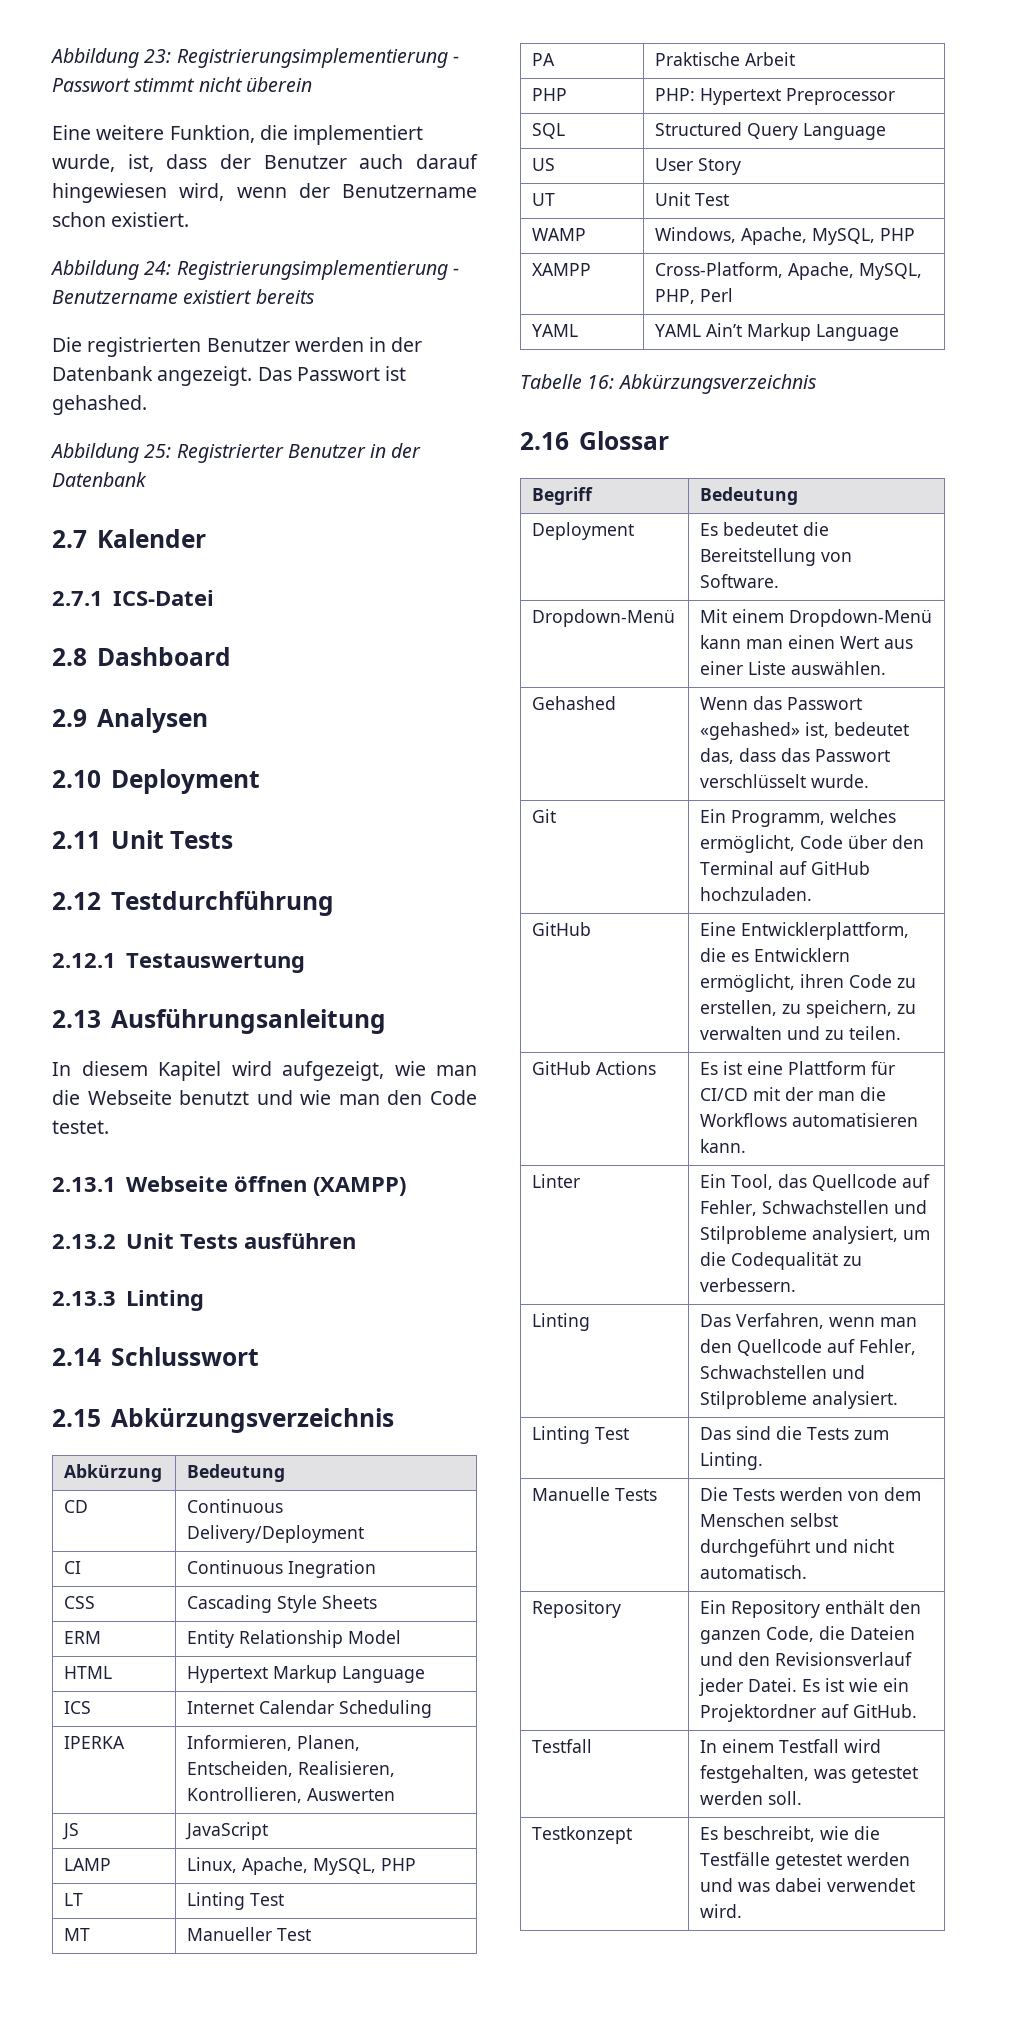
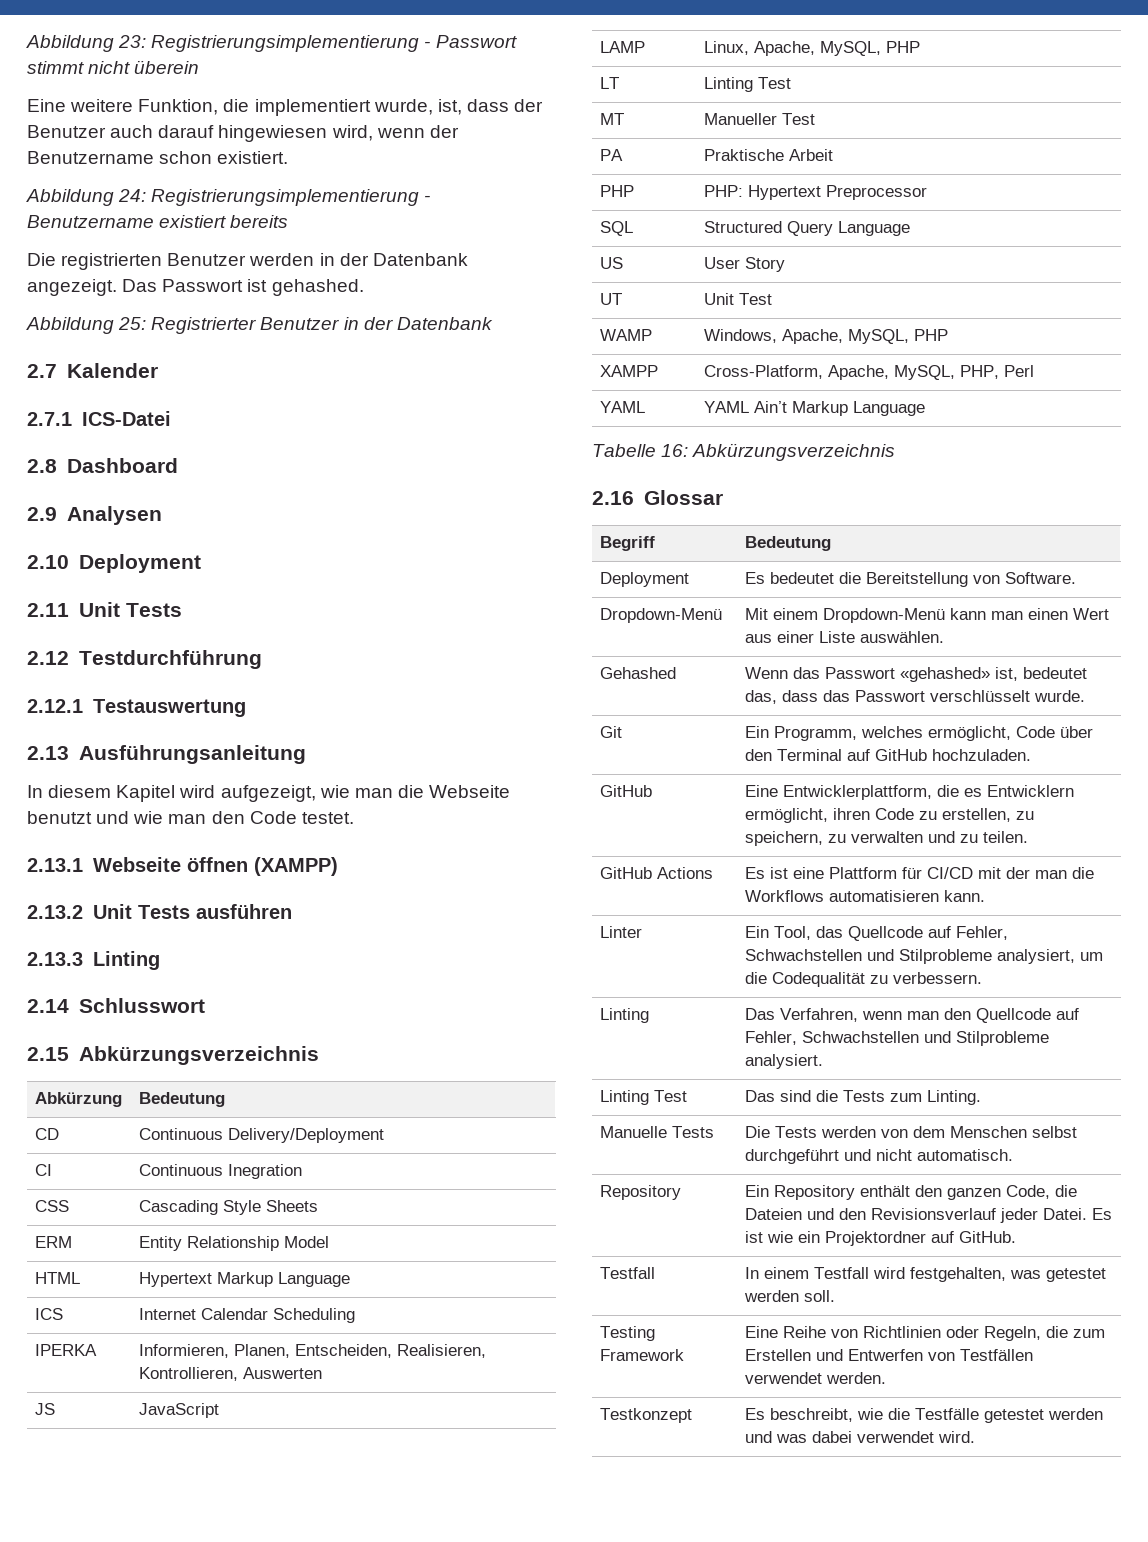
+ Testing Framework | Eine Reihe von Richtlinien oder Regeln, die zum Erstellen und Entwerfen von Testfällen verwendet werden.

